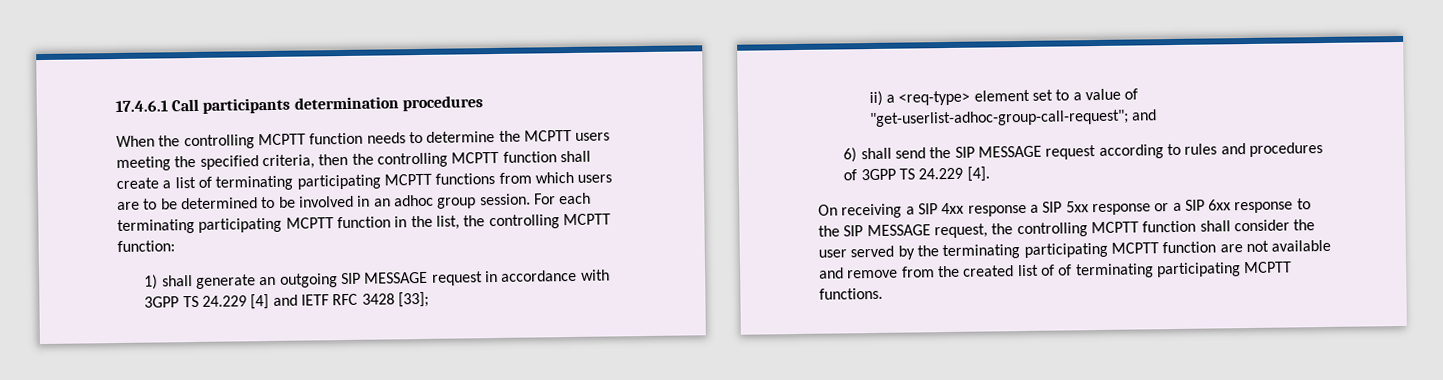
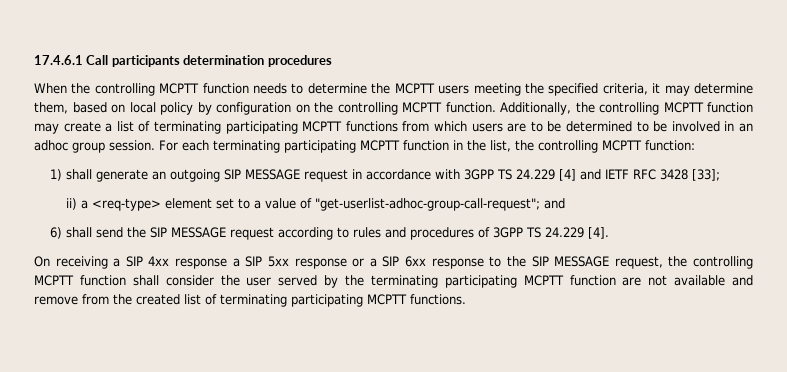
- When the controlling MCPTT function needs to determine the MCPTT users meeting the specified criteria, then the controlling MCPTT function shall create a list of terminating participating MCPTT functions from which users are to be determined to be involved in an adhoc group session.
+ When the controlling MCPTT function needs to determine the MCPTT users meeting the specified criteria, it may determine them, based on local policy by configuration on the controlling MCPTT function. Additionally, the controlling MCPTT function may create a list of terminating participating MCPTT functions from which users are to be determined to be involved in an adhoc group session.
- On receiving a SIP 4xx response a SIP 5xx response or a SIP 6xx response to the SIP MESSAGE request, the controlling MCPTT function shall consider the user served by the terminating participating MCPTT function are not available and remove from the created list of of terminating participating MCPTT functions.
+ On receiving a SIP 4xx response a SIP 5xx response or a SIP 6xx response to the SIP MESSAGE request, the controlling MCPTT function shall consider the user served by the terminating participating MCPTT function are not available and remove from the created list of terminating participating MCPTT functions.

